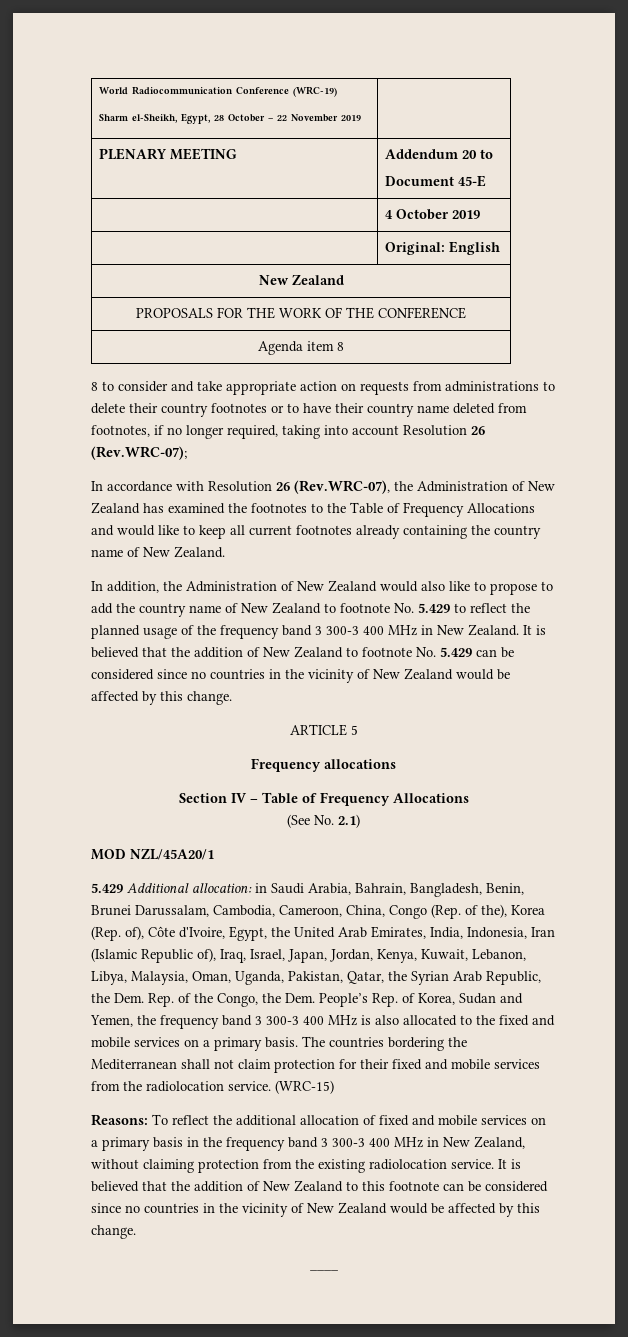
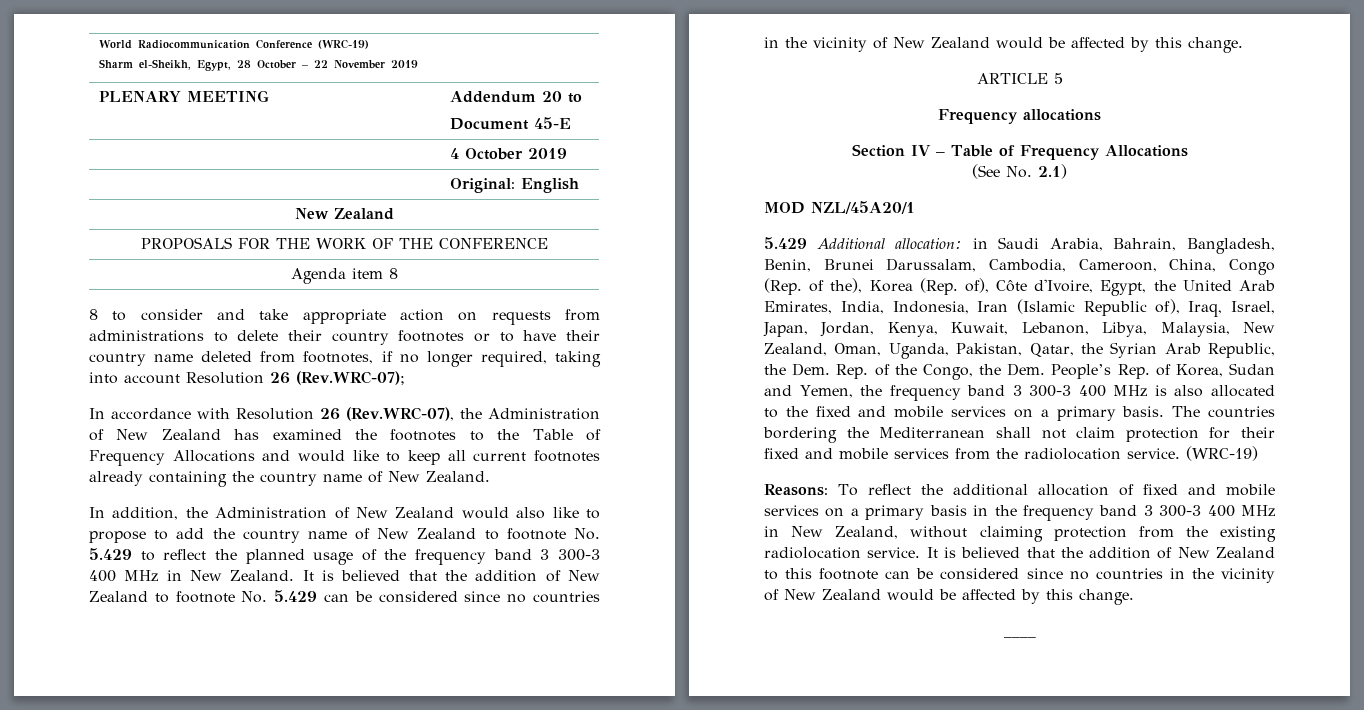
- in Saudi Arabia, Bahrain, Bangladesh, Benin, Brunei Darussalam, Cambodia, Cameroon, China, Congo (Rep. of the), Korea (Rep. of), Côte d'Ivoire, Egypt, the United Arab Emirates, India, Indonesia, Iran (Islamic Republic of), Iraq, Israel, Japan, Jordan, Kenya, Kuwait, Lebanon, Libya, Malaysia, Oman, Uganda, Pakistan, Qatar, the Syrian Arab Republic, the Dem. Rep. of the Congo, the Dem. People’s Rep. of Korea, Sudan and Yemen, the frequency band 3 300-3 400 MHz is also allocated to the fixed and mobile services on a primary basis.
+ in Saudi Arabia, Bahrain, Bangladesh, Benin, Brunei Darussalam, Cambodia, Cameroon, China, Congo (Rep. of the), Korea (Rep. of), Côte d'Ivoire, Egypt, the United Arab Emirates, India, Indonesia, Iran (Islamic Republic of), Iraq, Israel, Japan, Jordan, Kenya, Kuwait, Lebanon, Libya, Malaysia, New Zealand, Oman, Uganda, Pakistan, Qatar, the Syrian Arab Republic, the Dem. Rep. of the Congo, the Dem. People’s Rep. of Korea, Sudan and Yemen, the frequency band 3 300-3 400 MHz is also allocated to the fixed and mobile services on a primary basis.
- The countries bordering the Mediterranean shall not claim protection for their fixed and mobile services from the radiolocation service. (WRC-15)
+ The countries bordering the Mediterranean shall not claim protection for their fixed and mobile services from the radiolocation service. (WRC-19)

